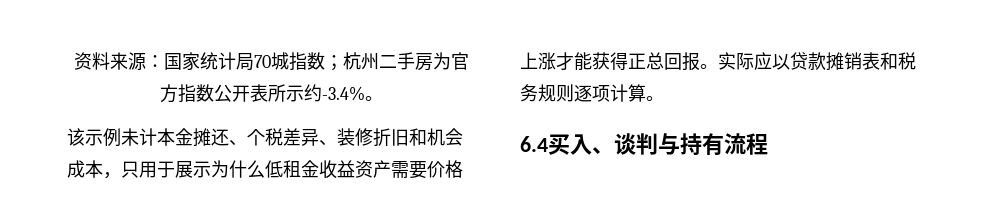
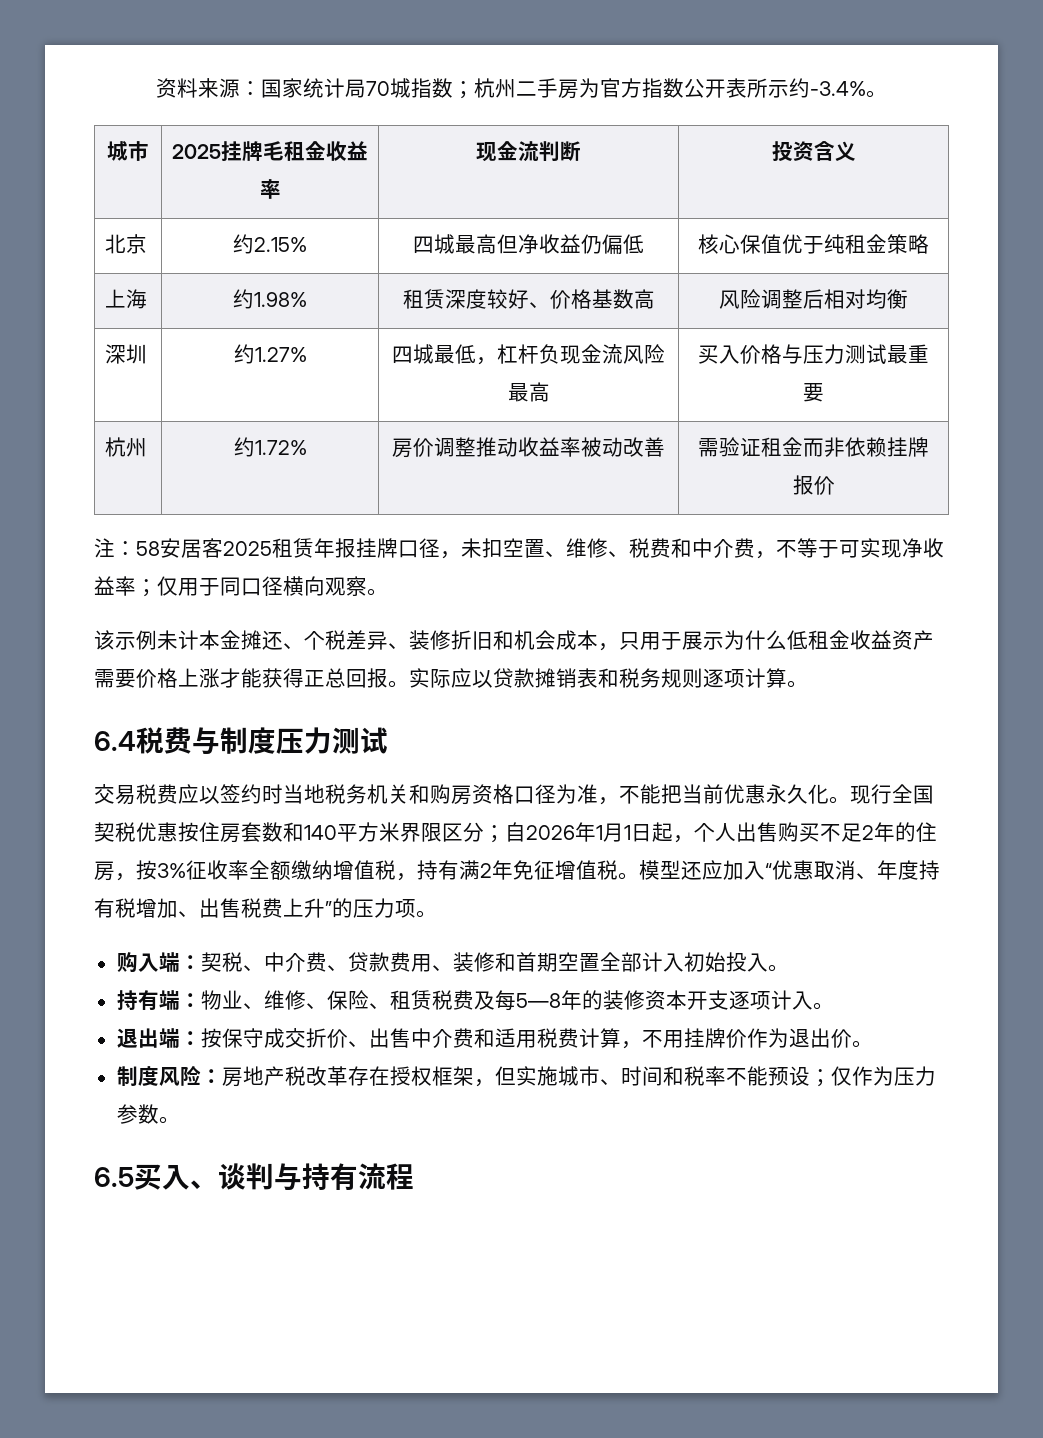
+ 城市 | 2025挂牌毛租金收益率 | 现金流判断 | 投资含义
+ 北京 | 约2.15% | 四城最高但净收益仍偏低 | 核心保值优于纯租金策略
+ 上海 | 约1.98% | 租赁深度较好、价格基数高 | 风险调整后相对均衡
+ 深圳 | 约1.27% | 四城最低，杠杆负现金流风险最高 | 买入价格与压力测试最重要
+ 杭州 | 约1.72% | 房价调整推动收益率被动改善 | 需验证租金而非依赖挂牌报价
+ 注：58安居客2025租赁年报挂牌口径，未扣空置、维修、税费和中介费，不等于可实现净收益率；仅用于同口径横向观察。
- 6.4买入、谈判与持有流程
+ 6.4税费与制度压力测试
+ 交易税费应以签约时当地税务机关和购房资格口径为准，不能把当前优惠永久化。现行全国契税优惠按住房套数和140平方米界限区分；自2026年1月1日起，个人出售购买不足2年的住房，按3%征收率全额缴纳增值税，持有满2年免征增值税。模型还应加入“优惠取消、年度持有税增加、出售税费上升”的压力项。
+ 购入端：契税、中介费、贷款费用、装修和首期空置全部计入初始投入。
+ 持有端：物业、维修、保险、租赁税费及每5—8年的装修资本开支逐项计入。
+ 退出端：按保守成交折价、出售中介费和适用税费计算，不用挂牌价作为退出价。
+ 制度风险：房地产税改革存在授权框架，但实施城市、时间和税率不能预设；仅作为压力参数。
+ 6.5买入、谈判与持有流程

